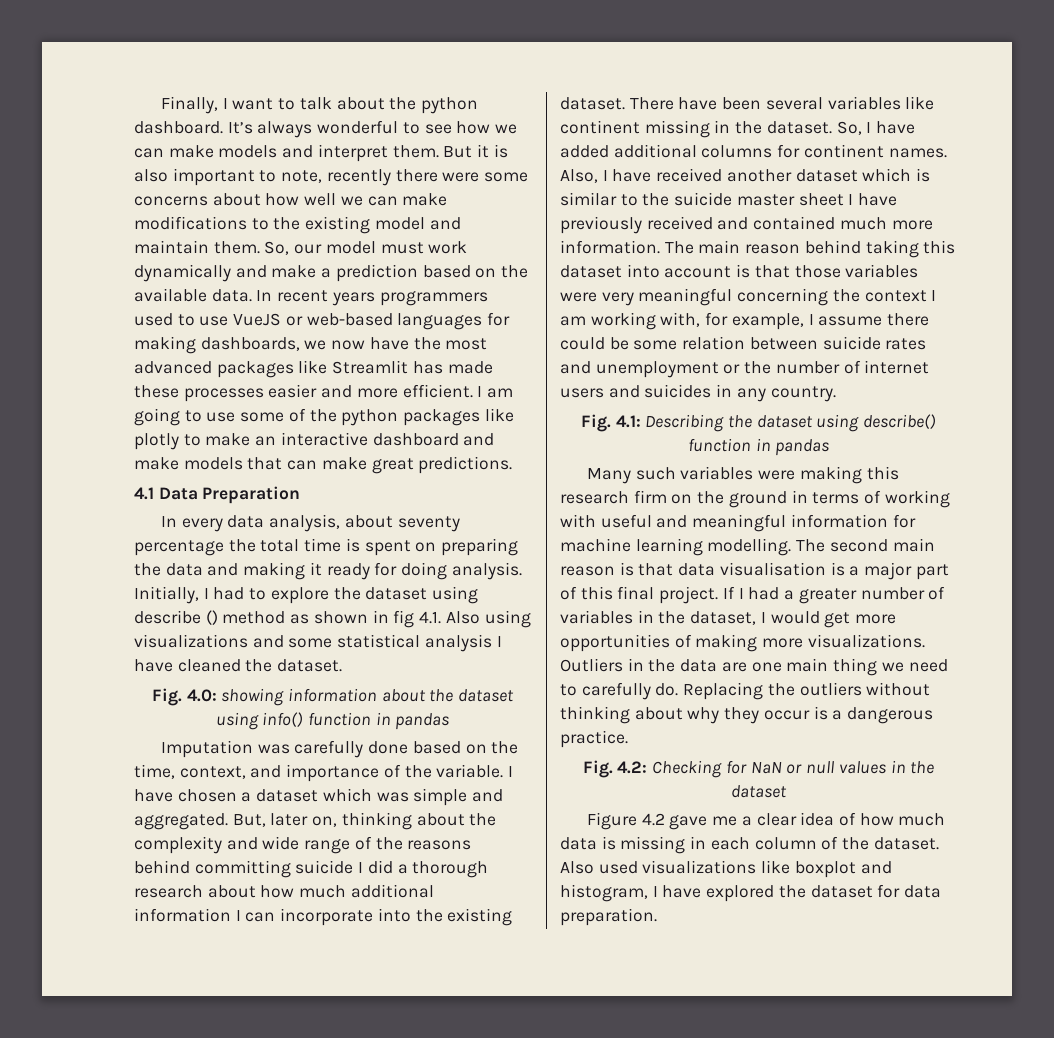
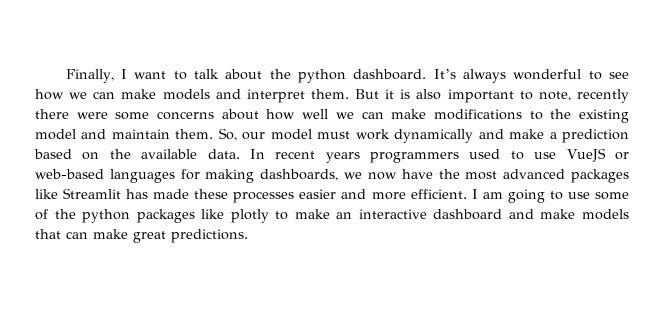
- 4.1 Data Preparation
- In every data analysis, about seventy percentage the total time is spent on preparing the data and making it ready for doing analysis. Initially, I had to explore the dataset using describe () method as shown in fig 4.1. Also using visualizations and some statistical analysis I have cleaned the dataset.
- Fig. 4.0: showing information about the dataset using info() function in pandas
- Imputation was carefully done based on the time, context, and importance of the variable. I have chosen a dataset which was simple and aggregated. But, later on, thinking about the complexity and wide range of the reasons behind committing suicide I did a thorough research about how much additional information I can incorporate into the existing dataset. There have been several variables like continent missing in the dataset. So, I have added additional columns for continent names. Also, I have received another dataset which is similar to the suicide master sheet I have previously received and contained much more information. The main reason behind taking this dataset into account is that those variables were very meaningful concerning the context I am working with, for example, I assume there could be some relation between suicide rates and unemployment or the number of internet users and suicides in any country.
- Fig. 4.1: Describing the dataset using describe() function in pandas
- Many such variables were making this research firm on the ground in terms of working with useful and meaningful information for machine learning modelling. The second main reason is that data visualisation is a major part of this final project. If I had a greater number of variables in the dataset, I would get more opportunities of making more visualizations. Outliers in the data are one main thing we need to carefully do. Replacing the outliers without thinking about why they occur is a dangerous practice.
- Fig. 4.2: Checking for NaN or null values in the dataset
- Figure 4.2 gave me a clear idea of how much data is missing in each column of the dataset. Also used visualizations like boxplot and histogram, I have explored the dataset for data preparation.

